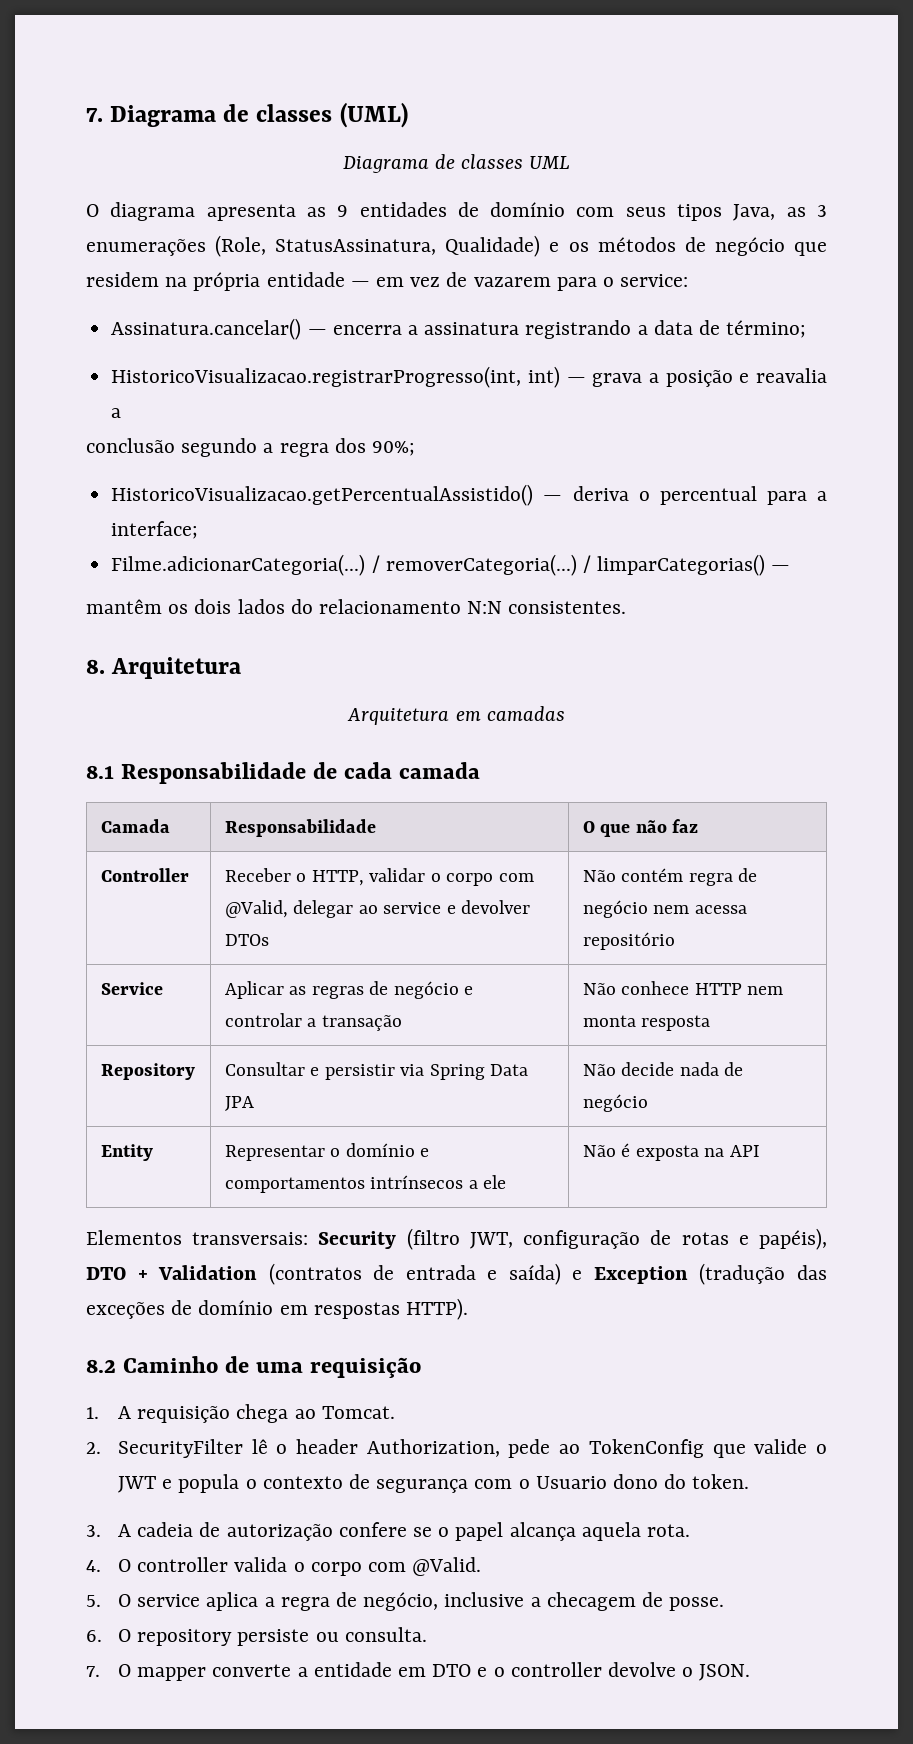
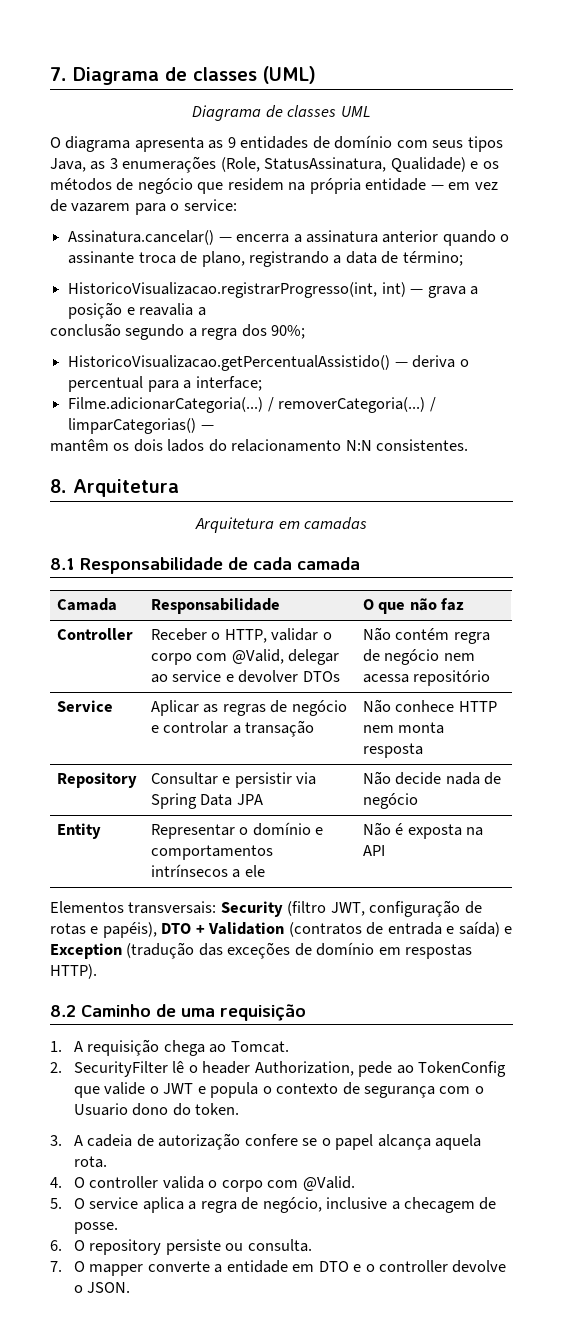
- Assinatura.cancelar() — encerra a assinatura registrando a data de término;
+ Assinatura.cancelar() — encerra a assinatura anterior quando o assinante troca de plano, registrando a data de término;

